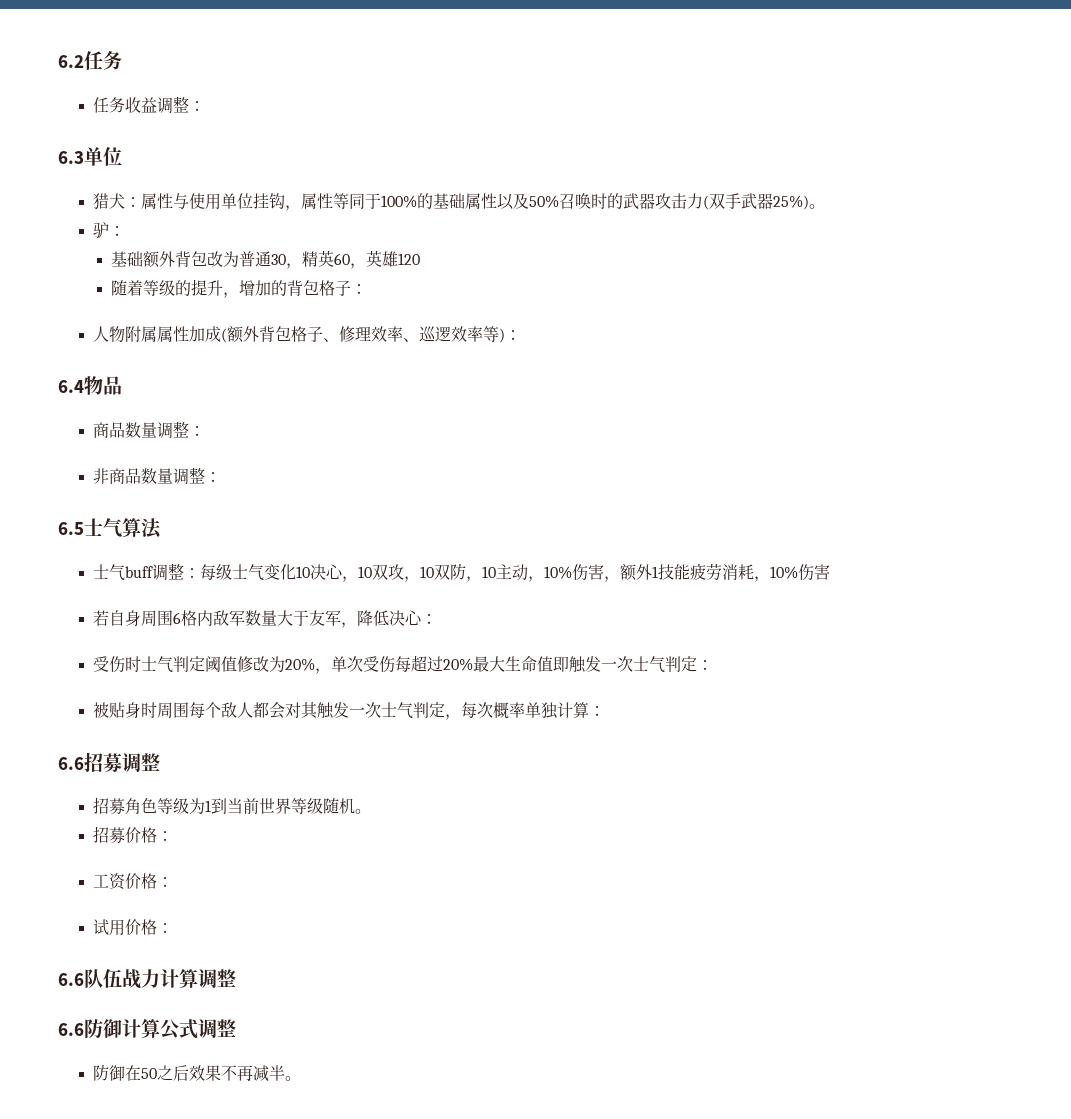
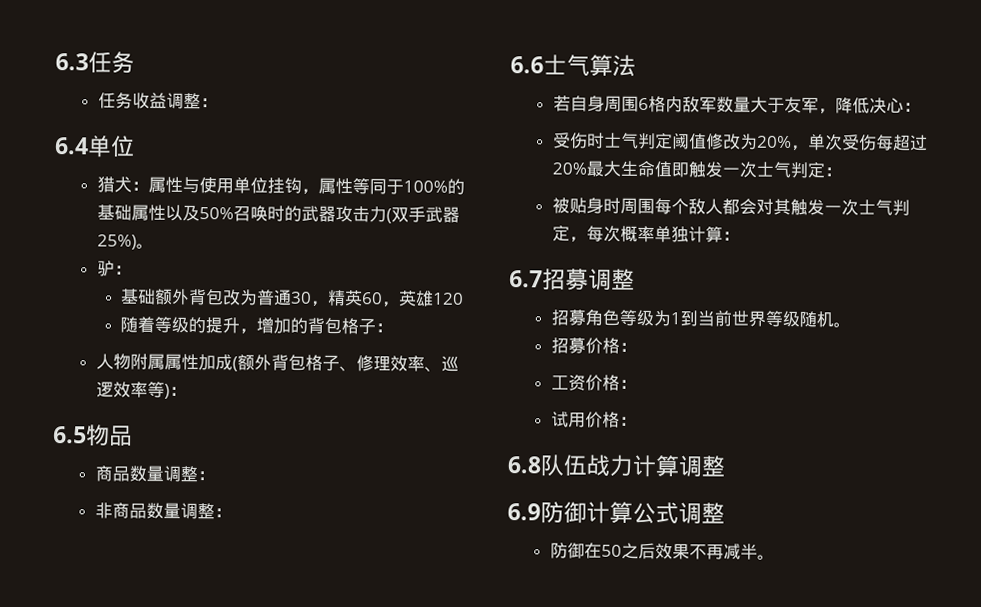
- 6.2任务
+ 6.3任务
- 6.3单位
+ 6.4单位
- 6.4物品
+ 6.5物品
- 6.5士气算法
+ 6.6士气算法
- 士气buff调整：每级士气变化10决心，10双攻，10双防，10主动，10%伤害，额外1技能疲劳消耗，10%伤害
- 6.6招募调整
+ 6.7招募调整
- 6.6队伍战力计算调整
+ 6.8队伍战力计算调整
- 6.6防御计算公式调整
+ 6.9防御计算公式调整

